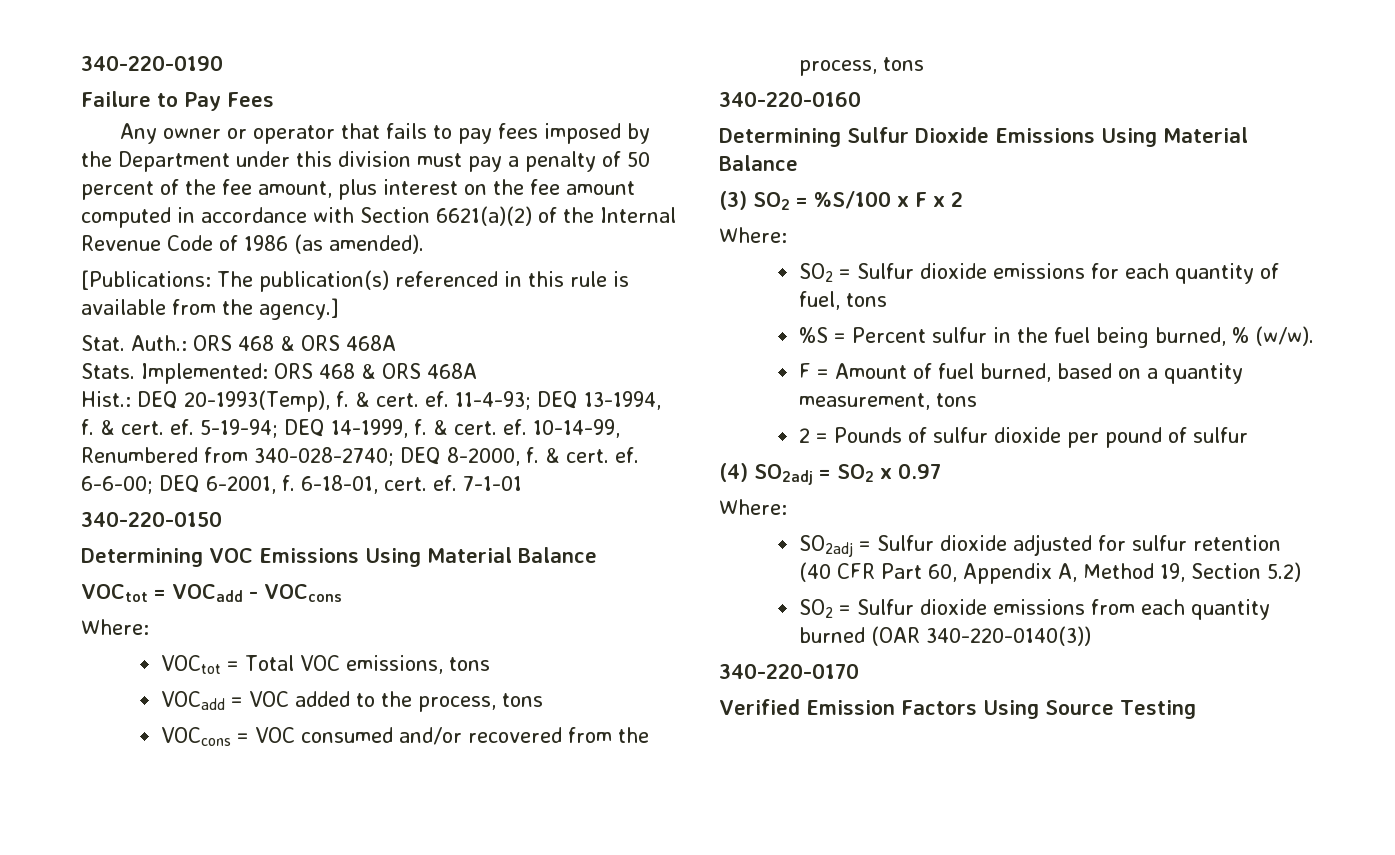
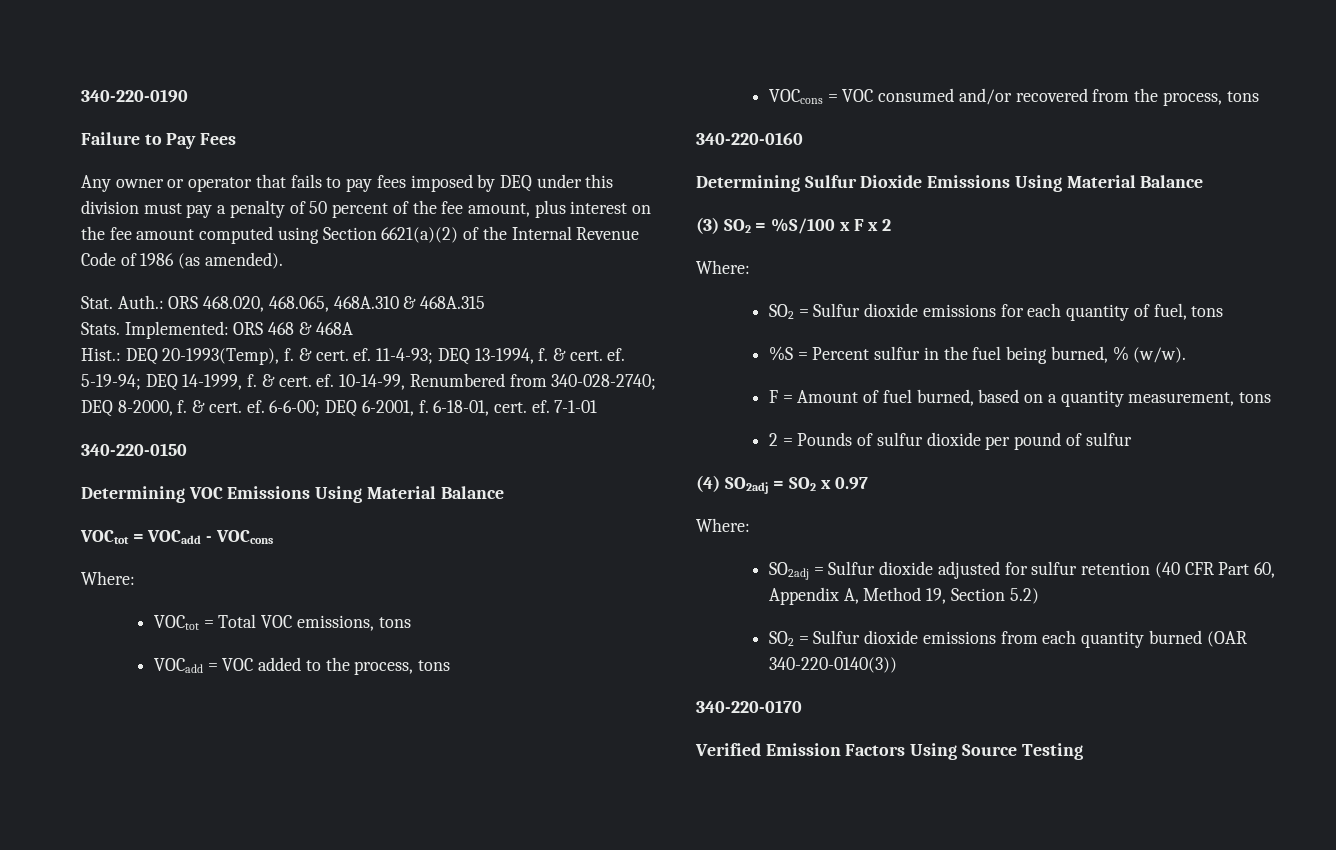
- Any owner or operator that fails to pay fees imposed by the Department under this division must pay a penalty of 50 percent of the fee amount, plus interest on the fee amount computed in accordance with Section 6621(a)(2) of the Internal Revenue Code of 1986 (as amended).
+ Any owner or operator that fails to pay fees imposed by DEQ under this division must pay a penalty of 50 percent of the fee amount, plus interest on the fee amount computed using Section 6621(a)(2) of the Internal Revenue Code of 1986 (as amended).
- [Publications: The publication(s) referenced in this rule is available from the agency.]
- Stat. Auth.: ORS 468 & ORS 468A
+ Stat. Auth.: ORS 468.020, 468.065, 468A.310 & 468A.315
- Implemented: ORS 468 & ORS 468A
+ Implemented: ORS 468 & 468A

